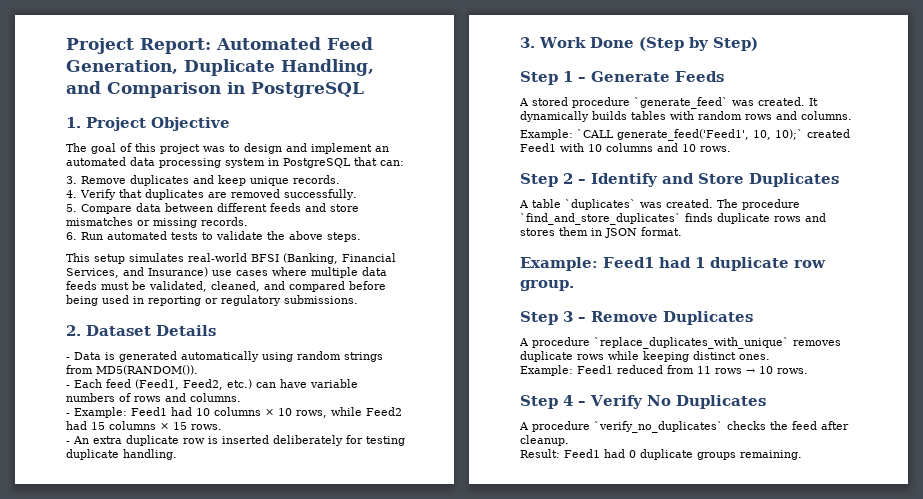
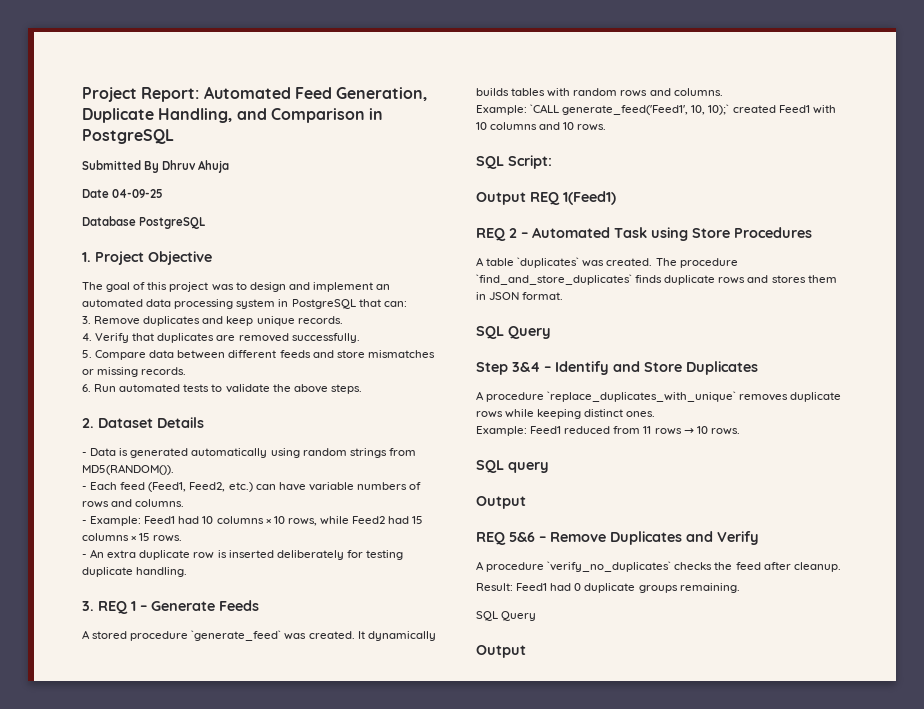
+ Submitted By Dhruv Ahuja
+ Date 04-09-25
+ Database PostgreSQL
- This setup simulates real-world BFSI (Banking, Financial Services, and Insurance) use cases where multiple data feeds must be validated, cleaned, and compared before being used in reporting or regulatory submissions.
- 3. Work Done (Step by Step)
- Step 1 – Generate Feeds
+ 3. REQ 1 – Generate Feeds
- Step 2 – Identify and Store Duplicates
+ SQL Script:
+ Output REQ 1(Feed1)
+ REQ 2 – Automated Task using Store Procedures
  The procedure `find_and_store_duplicates` finds duplicate rows and stores them in JSON format.
- Example: Feed1 had 1 duplicate row group.
- Step 3 – Remove Duplicates
+ SQL Query
+ Step 3&4 – Identify and Store Duplicates
- Step 4 – Verify No Duplicates
+ SQL query
+ Output
+ REQ 5&6 – Remove Duplicates and Verify
  Result: Feed1 had 0 duplicate groups remaining.
+ SQL Query
+ Output

